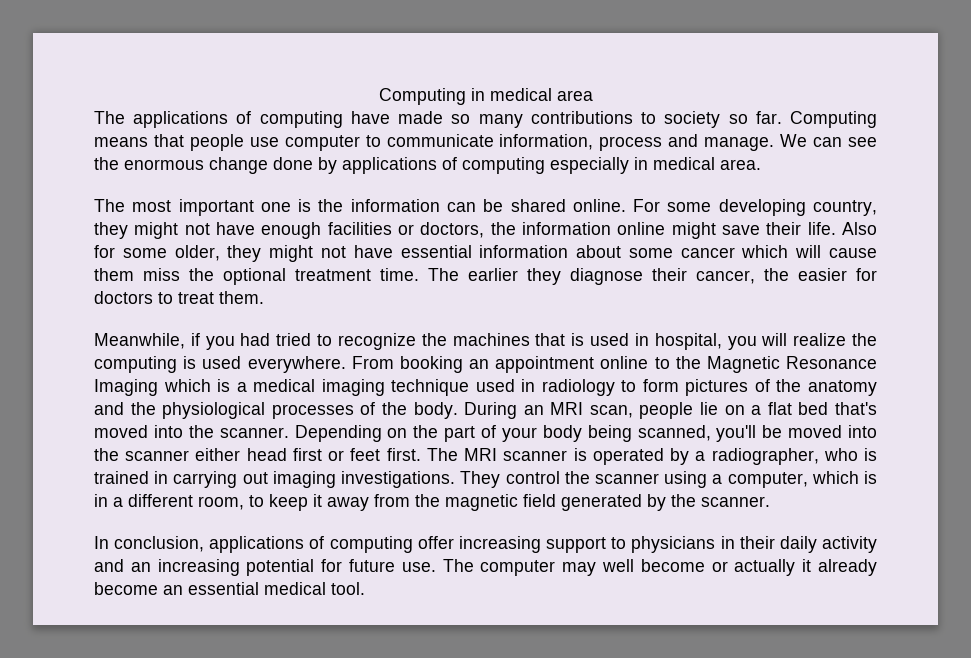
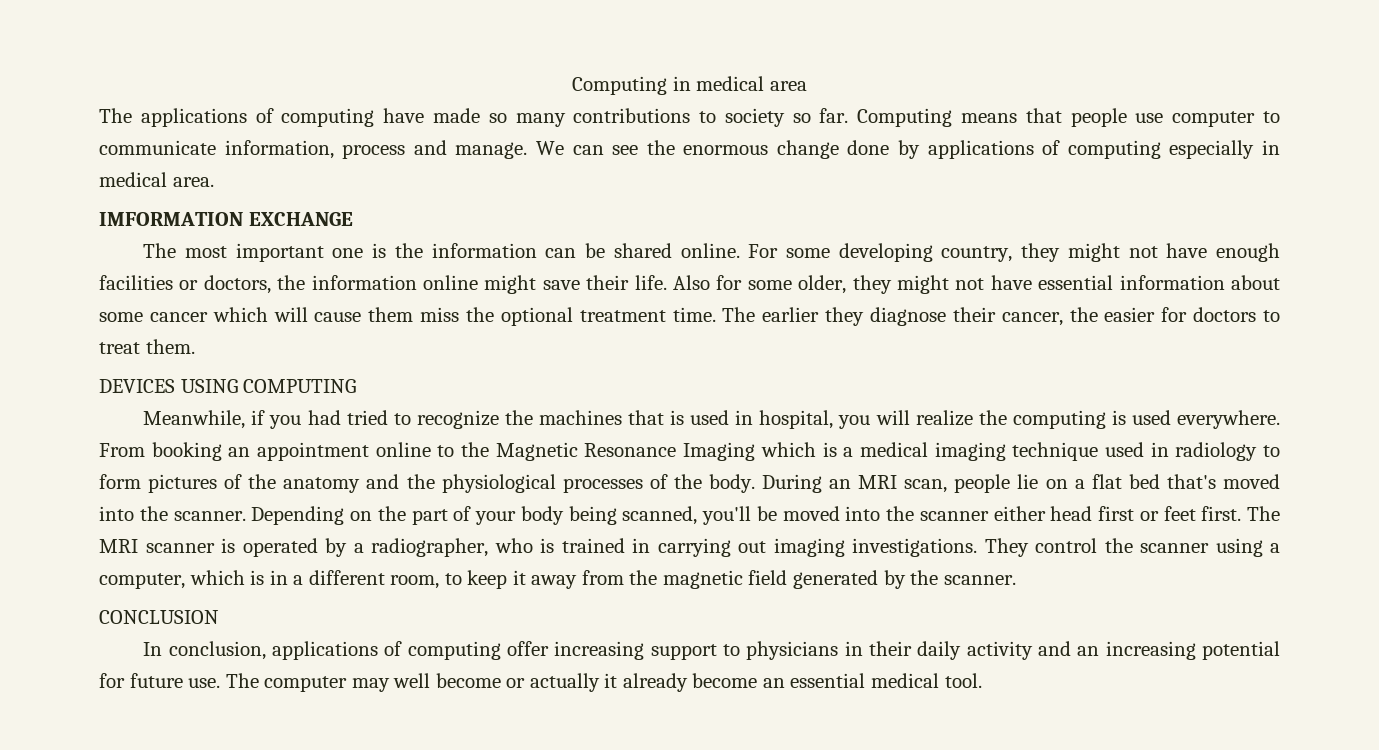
+ IMFORMATION EXCHANGE
+ DEVICES USING COMPUTING
+ CONCLUSION

